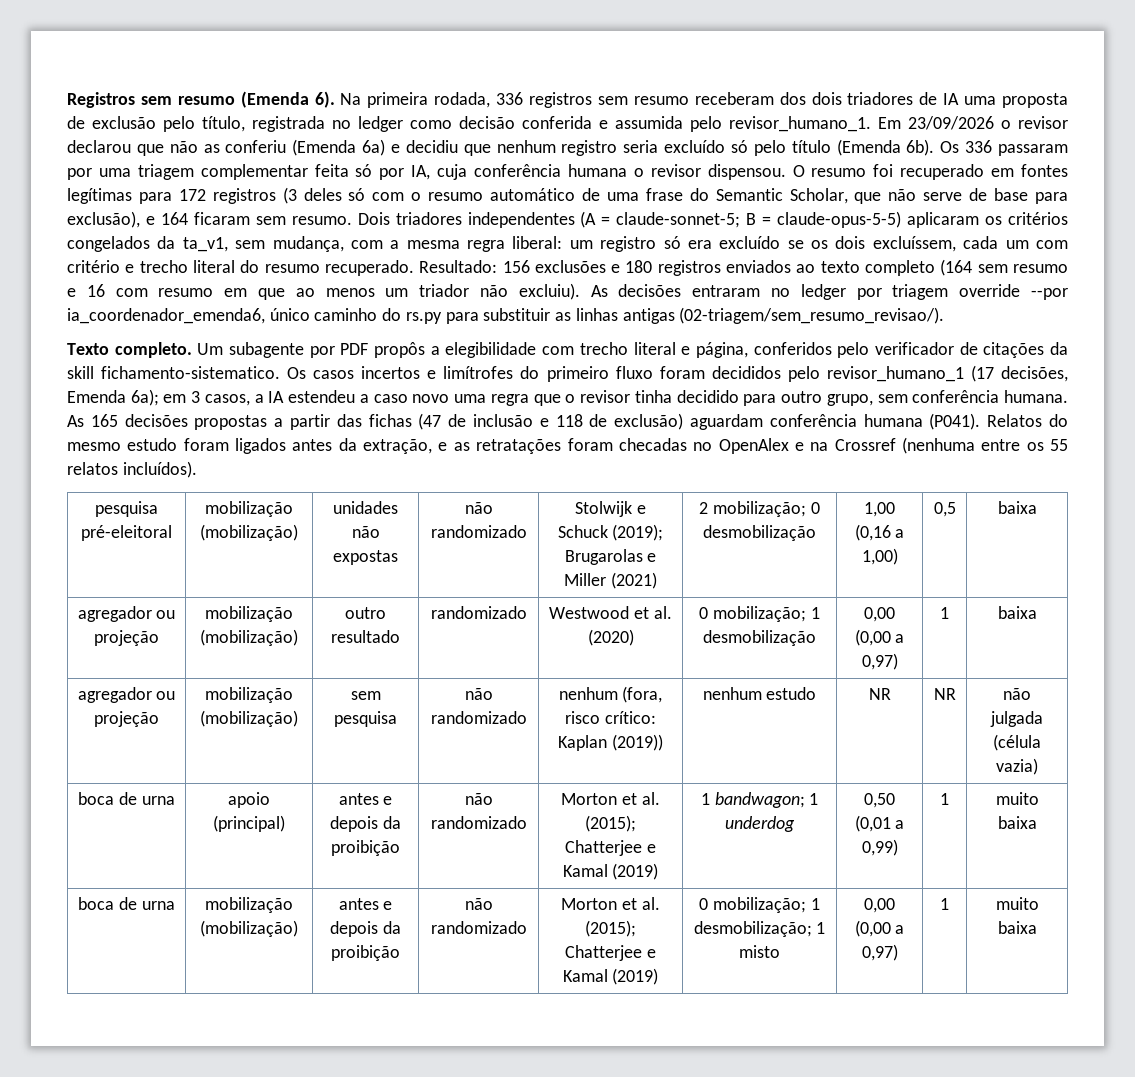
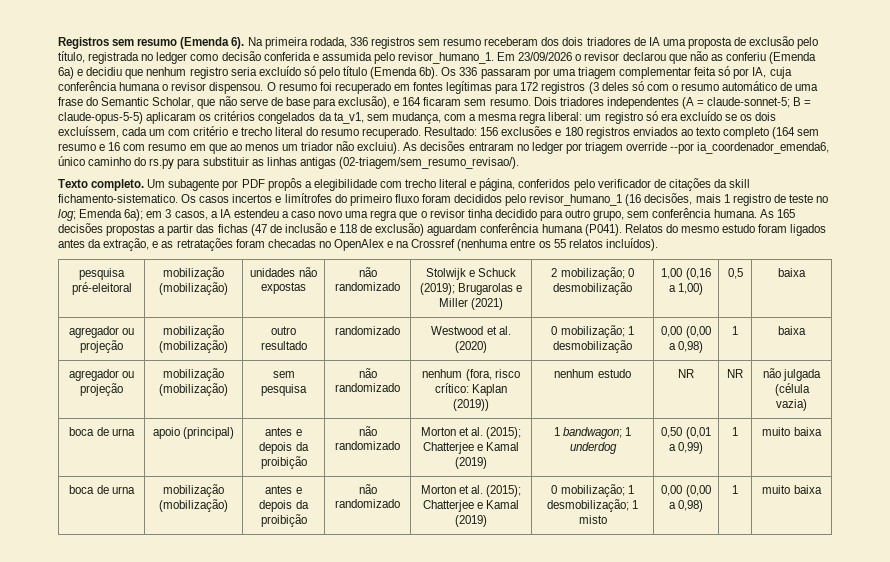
- Os casos incertos e limítrofes do primeiro fluxo foram decididos pelo revisor_humano_1 (17 decisões, Emenda 6a); em 3 casos, a IA estendeu a caso novo uma regra que o revisor tinha decidido para outro grupo, sem conferência humana.
+ Os casos incertos e limítrofes do primeiro fluxo foram decididos pelo revisor_humano_1 (16 decisões, mais 1 registro de teste no log; Emenda 6a); em 3 casos, a IA estendeu a caso novo uma regra que o revisor tinha decidido para outro grupo, sem conferência humana.
- agregador ou projeção | mobilização (mobilização) | outro resultado | randomizado | Westwood et al. (2020) | 0 mobilização; 1 desmobilização | 0,00 (0,00 a 0,97) | 1 | baixa
+ agregador ou projeção | mobilização (mobilização) | outro resultado | randomizado | Westwood et al. (2020) | 0 mobilização; 1 desmobilização | 0,00 (0,00 a 0,98) | 1 | baixa
- boca de urna | mobilização (mobilização) | antes e depois da proibição | não randomizado | Morton et al. (2015); Chatterjee e Kamal (2019) | 0 mobilização; 1 desmobilização; 1 misto | 0,00 (0,00 a 0,97) | 1 | muito baixa
+ boca de urna | mobilização (mobilização) | antes e depois da proibição | não randomizado | Morton et al. (2015); Chatterjee e Kamal (2019) | 0 mobilização; 1 desmobilização; 1 misto | 0,00 (0,00 a 0,98) | 1 | muito baixa

